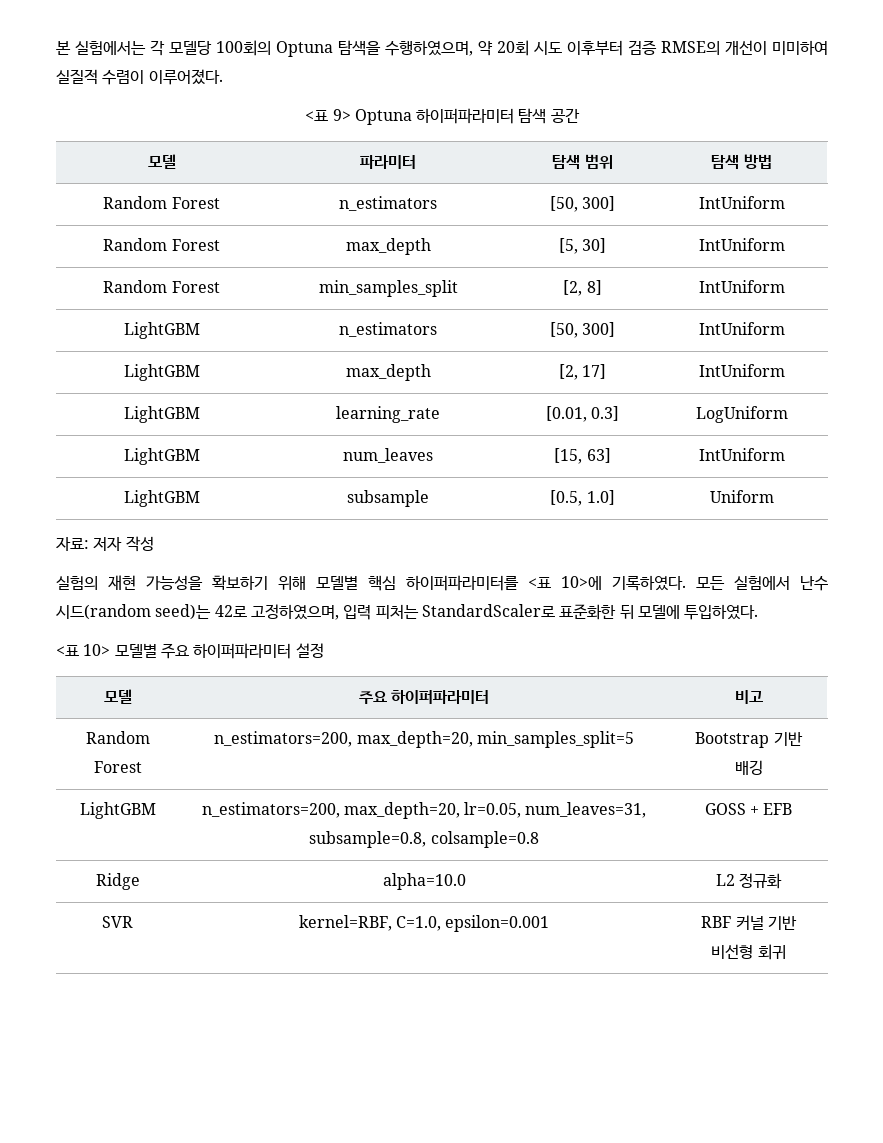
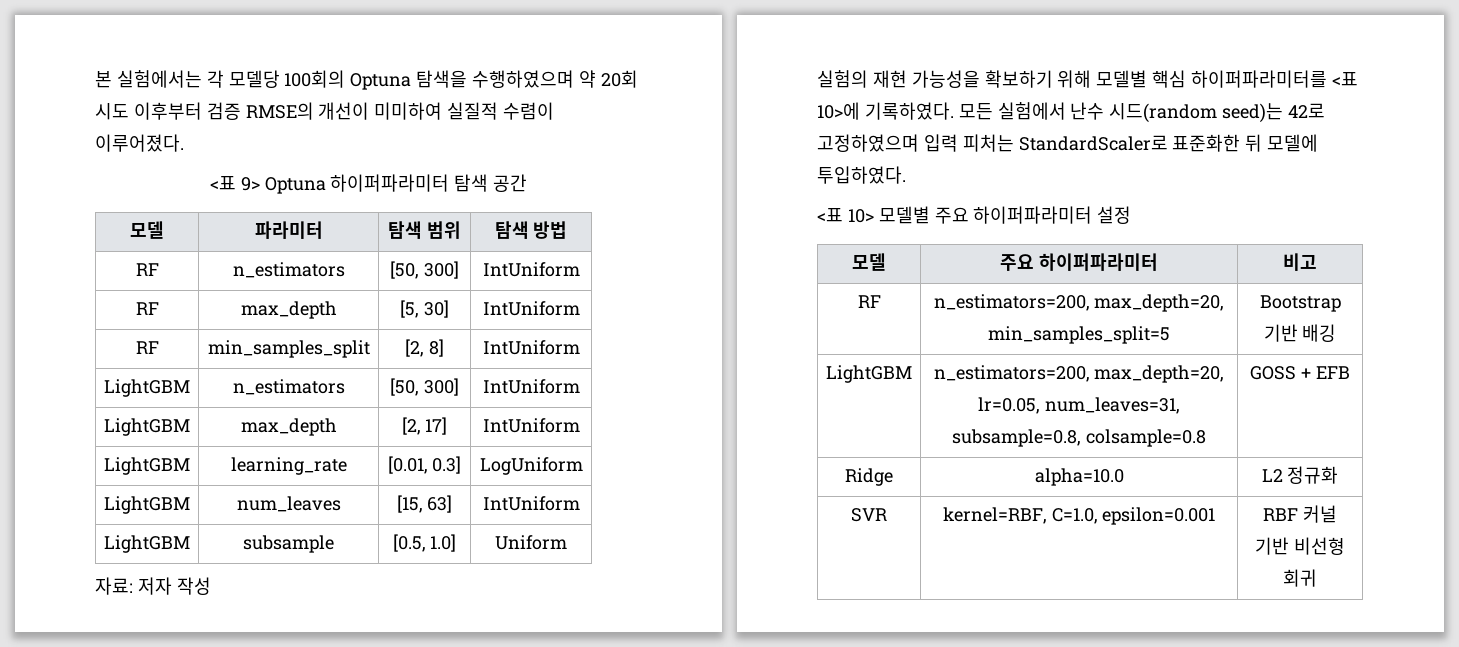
- 본 실험에서는 각 모델당 100회의 Optuna 탐색을 수행하였으며, 약 20회 시도 이후부터 검증 RMSE의 개선이 미미하여 실질적 수렴이 이루어졌다.
+ 본 실험에서는 각 모델당 100회의 Optuna 탐색을 수행하였으며 약 20회 시도 이후부터 검증 RMSE의 개선이 미미하여 실질적 수렴이 이루어졌다.
- Random Forest | n_estimators | [50, 300] | IntUniform
- Random Forest | max_depth | [5, 30] | IntUniform
+ RF | n_estimators | [50, 300] | IntUniform
+ RF | max_depth | [5, 30] | IntUniform
- Random Forest | min_samples_split | [2, 8] | IntUniform
+ RF | min_samples_split | [2, 8] | IntUniform
- 모든 실험에서 난수 시드(random seed)는 42로 고정하였으며, 입력 피처는 StandardScaler로 표준화한 뒤 모델에 투입하였다.
+ 모든 실험에서 난수 시드(random seed)는 42로 고정하였으며 입력 피처는 StandardScaler로 표준화한 뒤 모델에 투입하였다.
- Random Forest | n_estimators=200, max_depth=20, min_samples_split=5 | Bootstrap 기반 배깅
+ RF | n_estimators=200, max_depth=20, min_samples_split=5 | Bootstrap 기반 배깅

